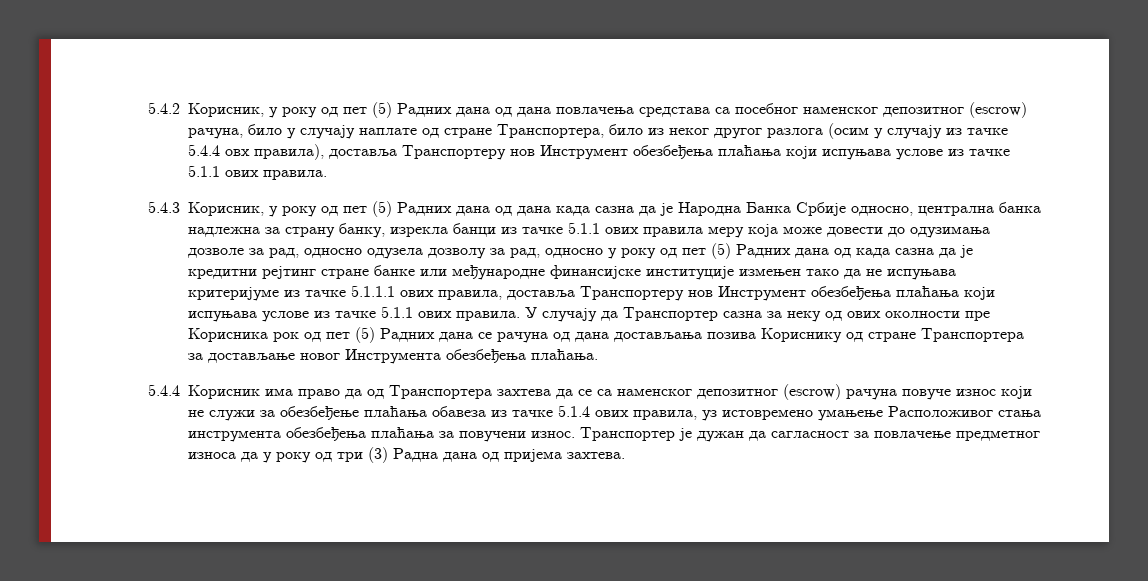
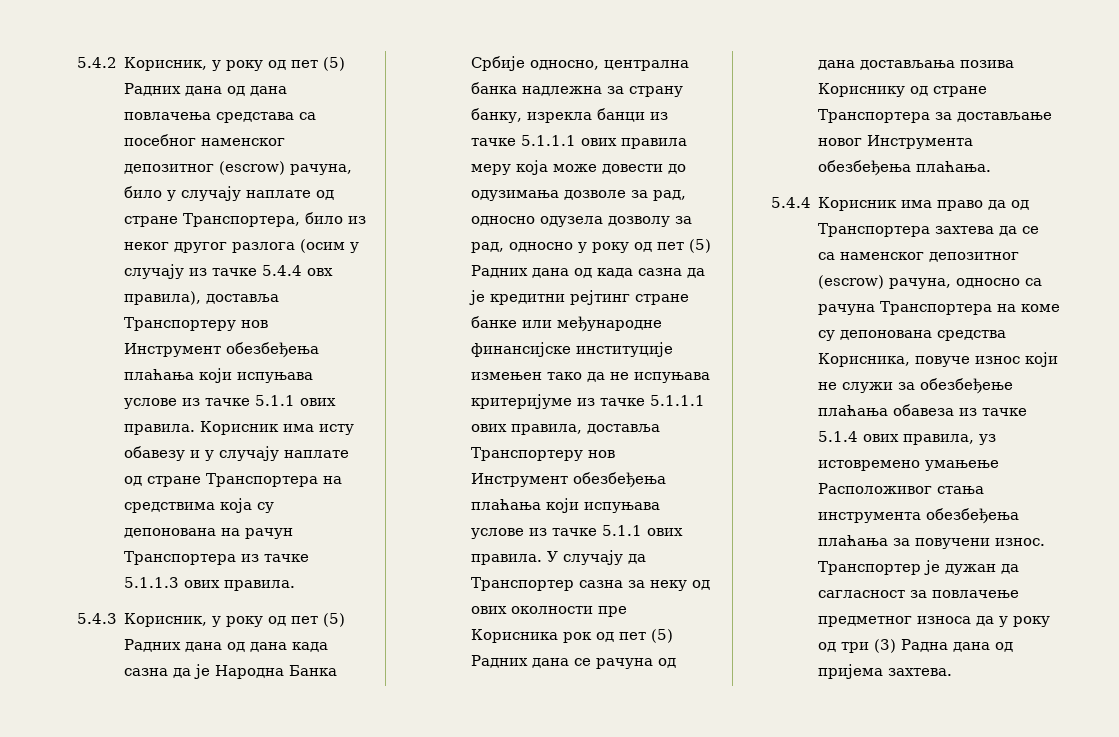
+ Корисник има исту обавезу и у случају наплате од стране Транспортера на средствима која су депонована на рачун Транспортера из тачке 5.1.1.3 ових правила.
- 5.4.3 Корисник, у року од пет (5) Радних дана од дана када сазна да је Народна Банка Србије односно, централна банка надлежна за страну банку, изрекла банци из тачке 5.1.1 ових правила меру која може довести до одузимања дозволе за рад, односно одузела дозволу за рад, односно у року од пет (5) Радних дана од када сазна да је кредитни рејтинг стране банке или међународне финансијске институције измењен тако да не испуњава критеријуме из тачке 5.1.1.1 ових правила, доставља Транспортеру нов Инструмент обезбеђења плаћања који испуњава услове из тачке 5.1.1 ових правила.
+ 5.4.3 Корисник, у року од пет (5) Радних дана од дана када сазна да је Народна Банка Србије односно, централна банка надлежна за страну банку, изрекла банци из тачке 5.1.1.1 ових правила меру која може довести до одузимања дозволе за рад, односно одузела дозволу за рад, односно у року од пет (5) Радних дана од када сазна да је кредитни рејтинг стране банке или међународне финансијске институције измењен тако да не испуњава критеријуме из тачке 5.1.1.1 ових правила, доставља Транспортеру нов Инструмент обезбеђења плаћања који испуњава услове из тачке 5.1.1 ових правила.
- 5.4.4 Корисник има право да од Транспортера захтева да се са наменског депозитног (escrow) рачуна повуче износ који не служи за обезбеђење плаћања обавеза из тачке 5.1.4 ових правила, уз истовремено умањење Расположивог стања инструмента обезбеђења плаћања за повучени износ.
+ 5.4.4 Корисник има право да од Транспортера захтева да се са наменског депозитног (escrow) рачуна, односно са рачуна Транспортера на коме су депонована средства Корисника, повуче износ који не служи за обезбеђење плаћања обавеза из тачке 5.1.4 ових правила, уз истовремено умањење Расположивог стања инструмента обезбеђења плаћања за повучени износ.

